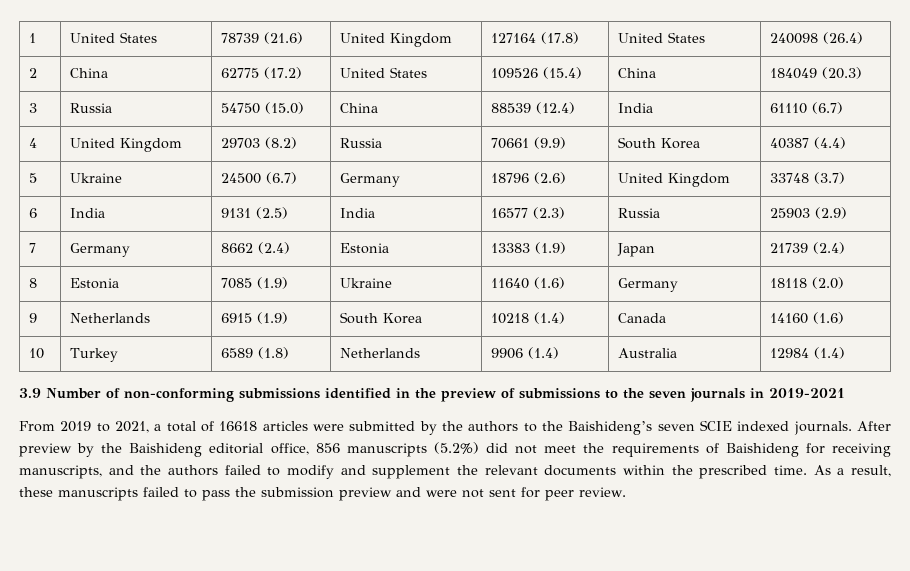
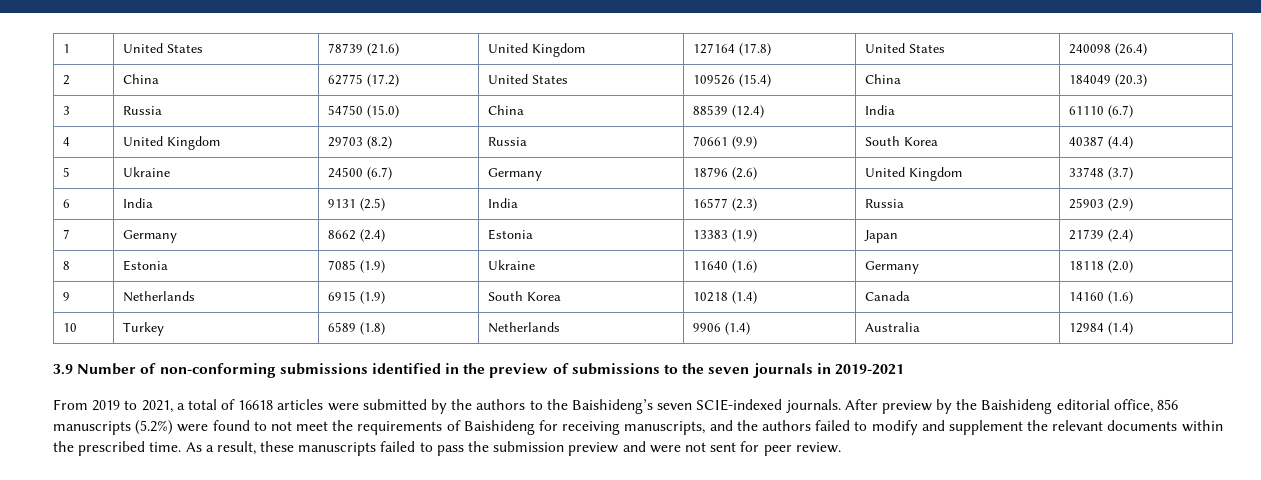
- From 2019 to 2021, a total of 16618 articles were submitted by the authors to the Baishideng’s seven SCIE indexed journals.
+ From 2019 to 2021, a total of 16618 articles were submitted by the authors to the Baishideng’s seven SCIE-indexed journals.
- After preview by the Baishideng editorial office, 856 manuscripts (5.2%) did not meet the requirements of Baishideng for receiving manuscripts, and the authors failed to modify and supplement the relevant documents within the prescribed time.
+ After preview by the Baishideng editorial office, 856 manuscripts (5.2%) were found to not meet the requirements of Baishideng for receiving manuscripts, and the authors failed to modify and supplement the relevant documents within the prescribed time.

